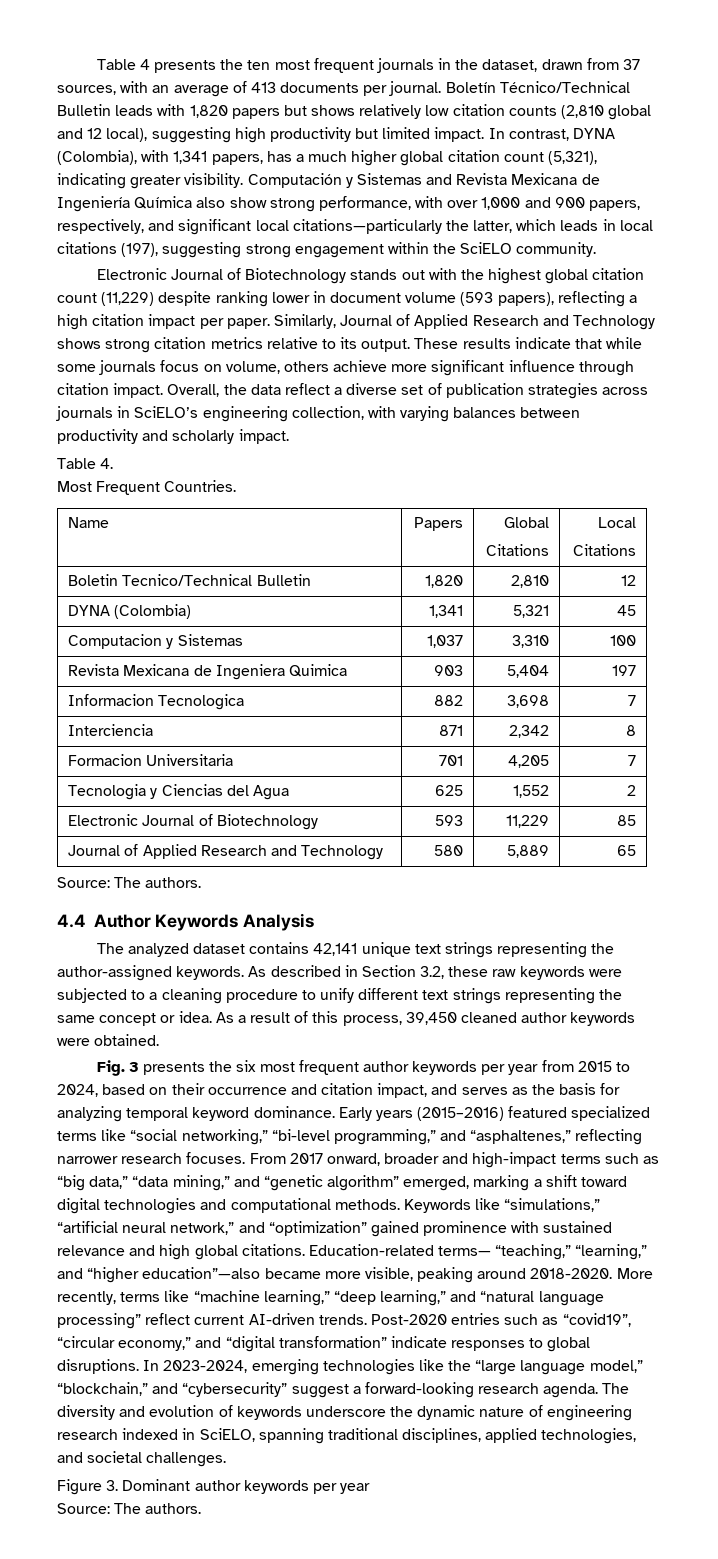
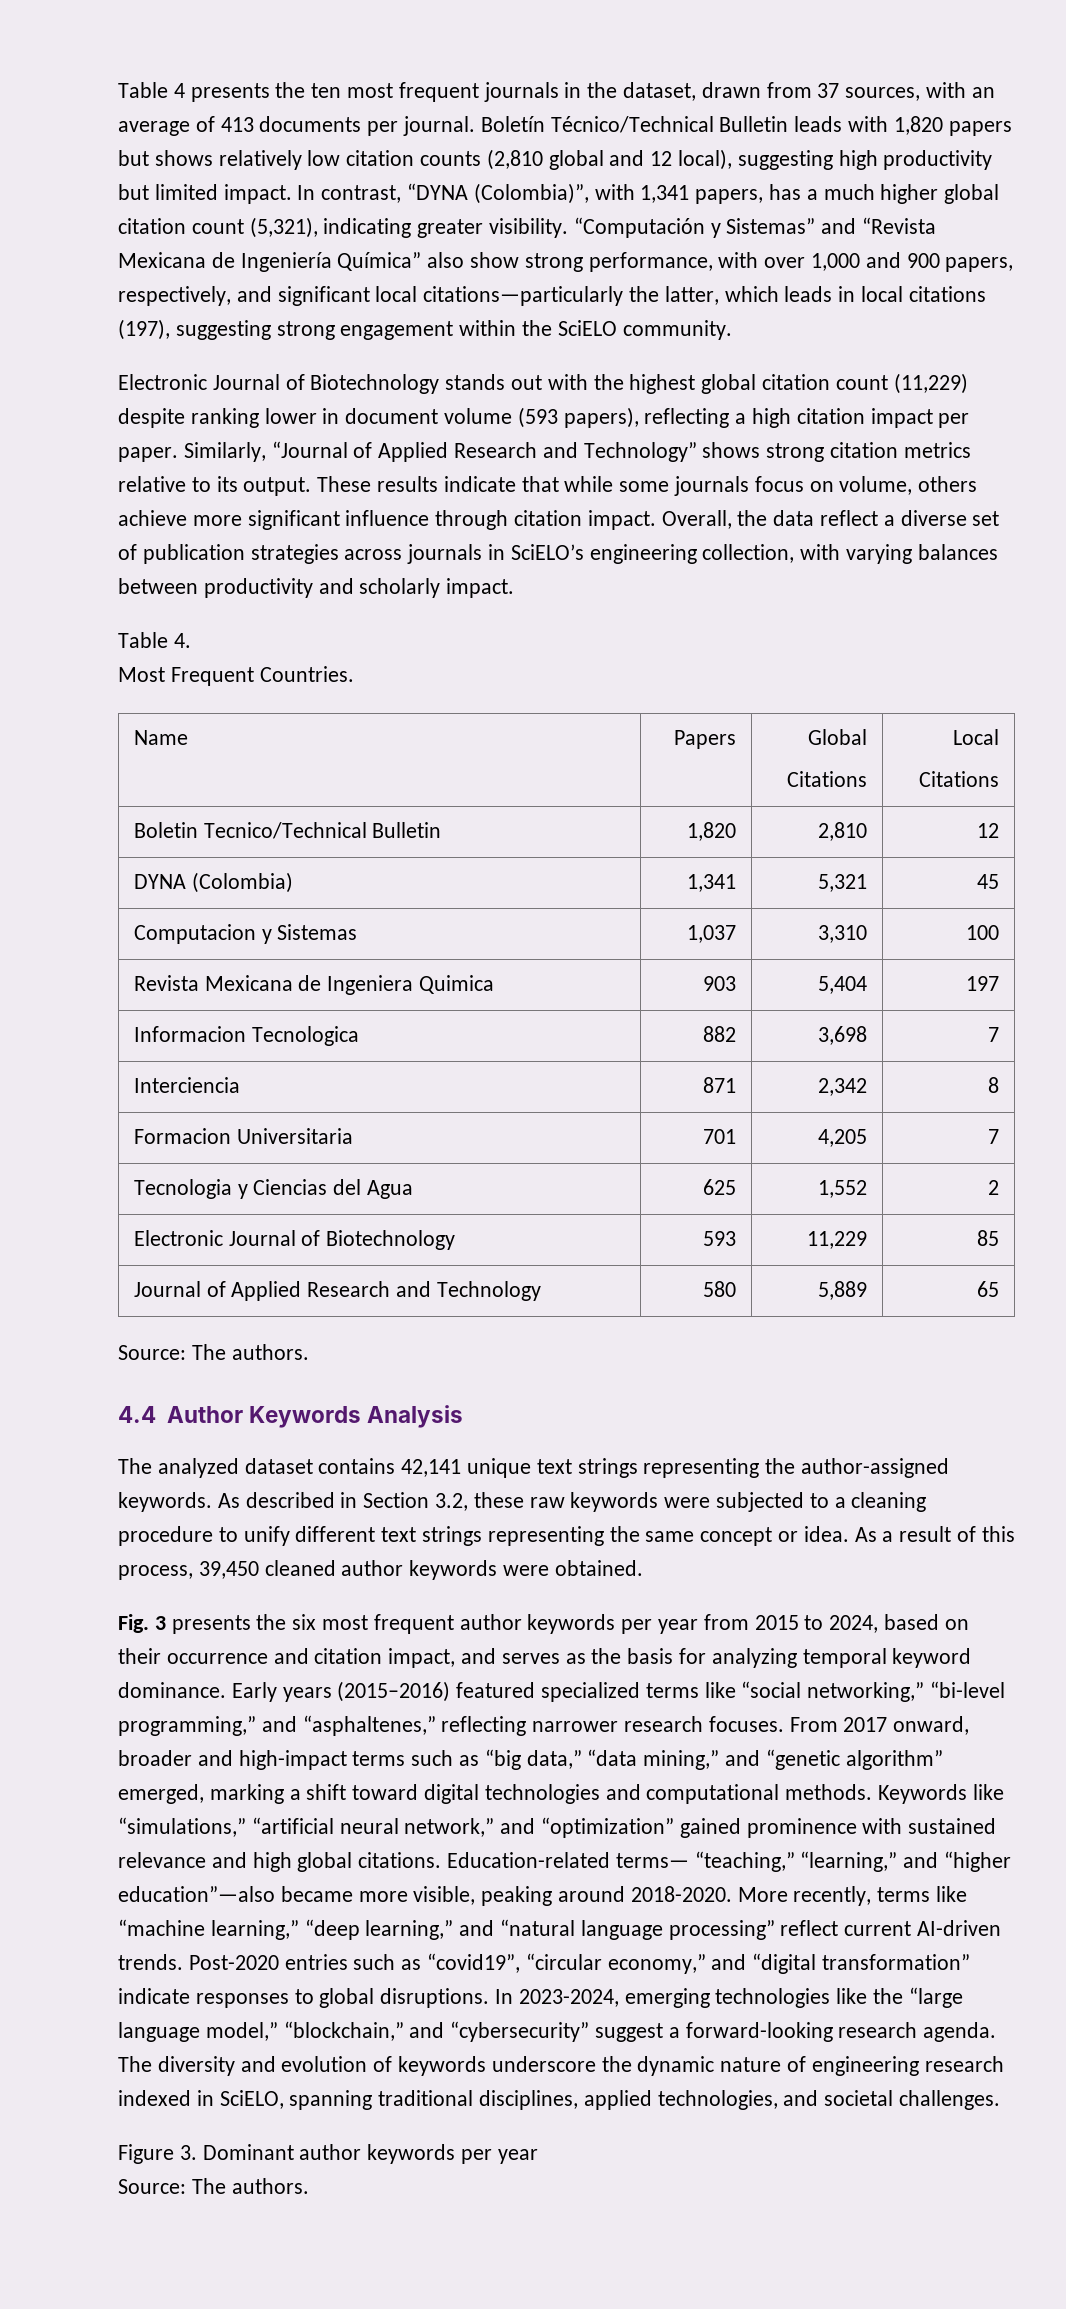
- In contrast, DYNA (Colombia), with 1,341 papers, has a much higher global citation count (5,321), indicating greater visibility.
+ In contrast, “DYNA (Colombia)”, with 1,341 papers, has a much higher global citation count (5,321), indicating greater visibility.
- Computación y Sistemas and Revista Mexicana de Ingeniería Química also show strong performance, with over 1,000 and 900 papers, respectively, and significant local citations—particularly the latter, which leads in local citations (197), suggesting strong engagement within the SciELO community.
+ “Computación y Sistemas” and “Revista Mexicana de Ingeniería Química” also show strong performance, with over 1,000 and 900 papers, respectively, and significant local citations—particularly the latter, which leads in local citations (197), suggesting strong engagement within the SciELO community.
- Similarly, Journal of Applied Research and Technology shows strong citation metrics relative to its output.
+ Similarly, “Journal of Applied Research and Technology” shows strong citation metrics relative to its output.

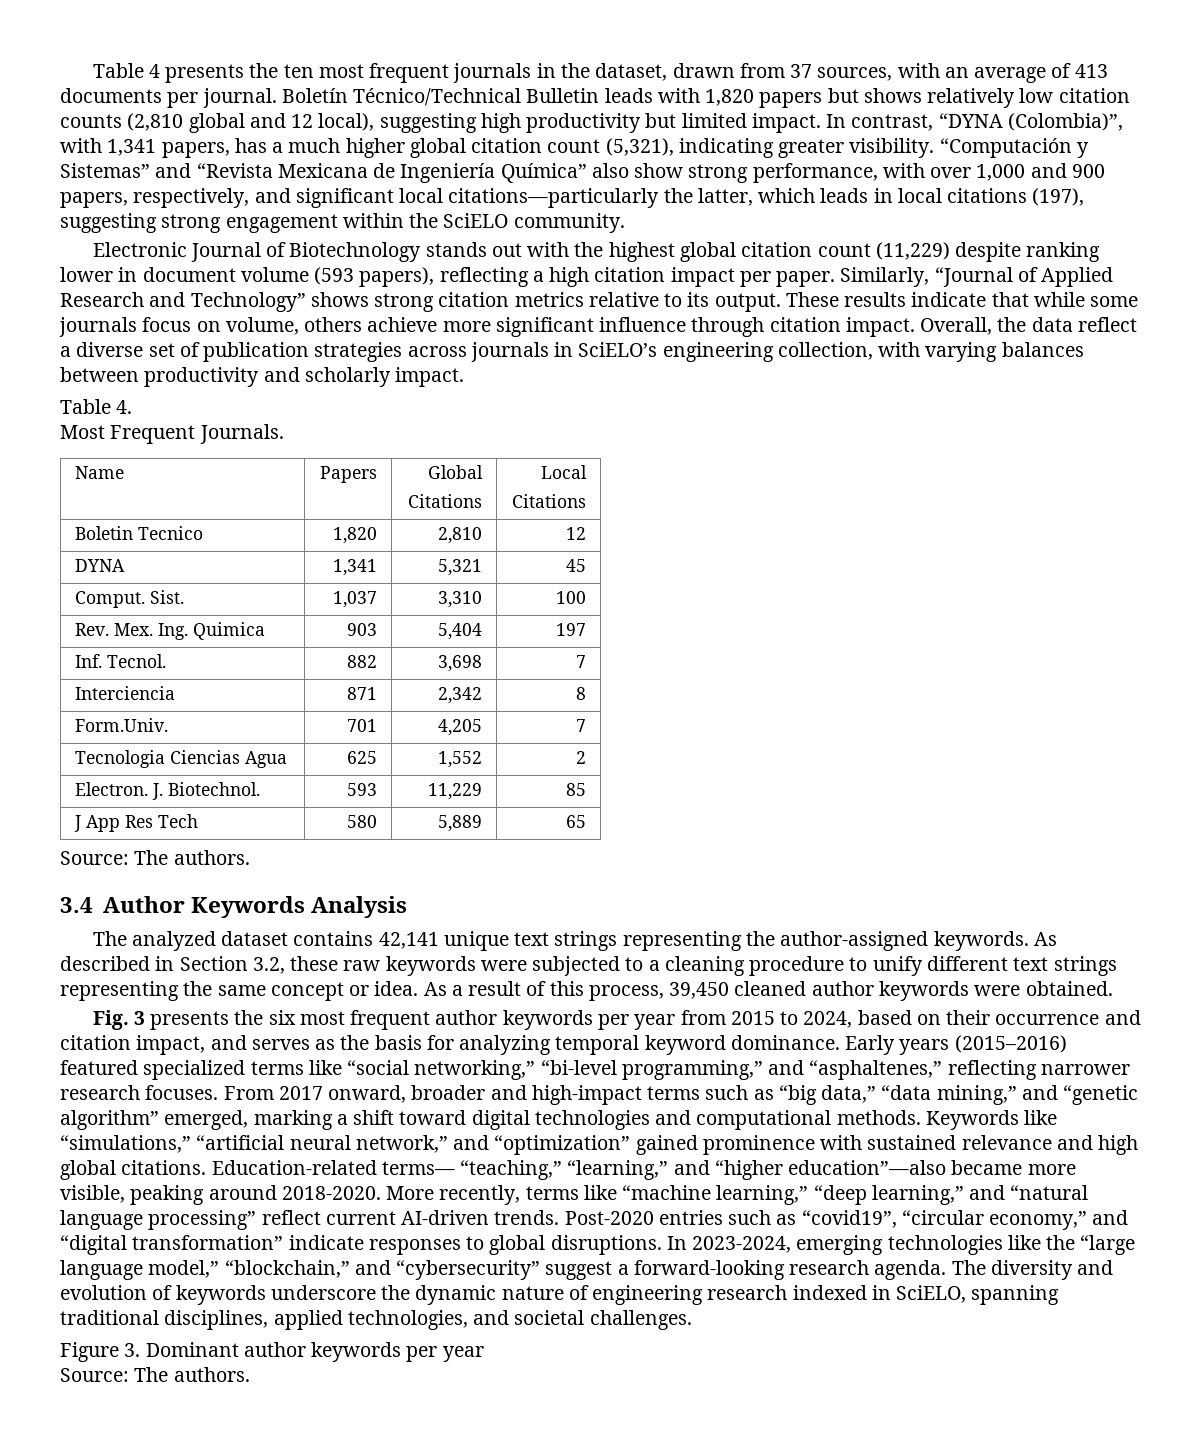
- Most Frequent Countries.
+ Most Frequent Journals.
- Boletin Tecnico/Technical Bulletin | 1,820 | 2,810 | 12
+ Boletin Tecnico | 1,820 | 2,810 | 12
- DYNA (Colombia) | 1,341 | 5,321 | 45
+ DYNA | 1,341 | 5,321 | 45
- Computacion y Sistemas | 1,037 | 3,310 | 100
+ Comput. Sist. | 1,037 | 3,310 | 100
- Revista Mexicana de Ingeniera Quimica | 903 | 5,404 | 197
+ Rev. Mex. Ing. Quimica | 903 | 5,404 | 197
- Informacion Tecnologica | 882 | 3,698 | 7
+ Inf. Tecnol. | 882 | 3,698 | 7
- Formacion Universitaria | 701 | 4,205 | 7
+ Form.Univ. | 701 | 4,205 | 7
- Tecnologia y Ciencias del Agua | 625 | 1,552 | 2
+ Tecnologia Ciencias Agua | 625 | 1,552 | 2
- Electronic Journal of Biotechnology | 593 | 11,229 | 85
+ Electron. J. Biotechnol. | 593 | 11,229 | 85
- Journal of Applied Research and Technology | 580 | 5,889 | 65
+ J App Res Tech | 580 | 5,889 | 65
- 4.4 Author Keywords Analysis
+ 3.4 Author Keywords Analysis

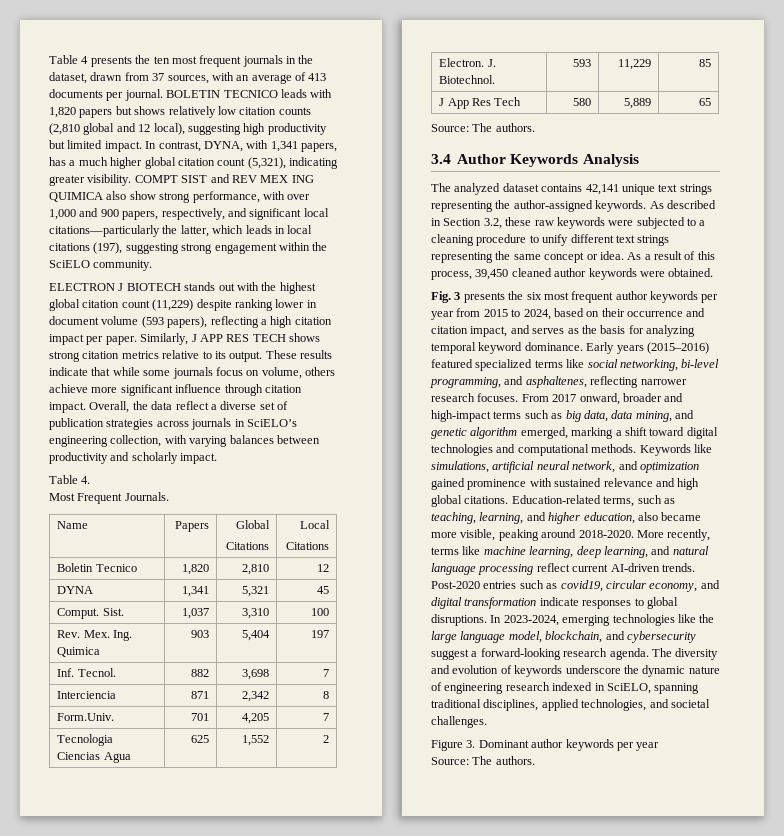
- Boletín Técnico/Technical Bulletin leads with 1,820 papers but shows relatively low citation counts (2,810 global and 12 local), suggesting high productivity but limited impact.
+ BOLETIN TECNICO leads with 1,820 papers but shows relatively low citation counts (2,810 global and 12 local), suggesting high productivity but limited impact.
- In contrast, “DYNA (Colombia)”, with 1,341 papers, has a much higher global citation count (5,321), indicating greater visibility.
+ In contrast, DYNA, with 1,341 papers, has a much higher global citation count (5,321), indicating greater visibility.
- “Computación y Sistemas” and “Revista Mexicana de Ingeniería Química” also show strong performance, with over 1,000 and 900 papers, respectively, and significant local citations—particularly the latter, which leads in local citations (197), suggesting strong engagement within the SciELO community.
+ COMPT SIST and REV MEX ING QUIMICA also show strong performance, with over 1,000 and 900 papers, respectively, and significant local citations—particularly the latter, which leads in local citations (197), suggesting strong engagement within the SciELO community.
- Electronic Journal of Biotechnology stands out with the highest global citation count (11,229) despite ranking lower in document volume (593 papers), reflecting a high citation impact per paper.
+ ELECTRON J BIOTECH stands out with the highest global citation count (11,229) despite ranking lower in document volume (593 papers), reflecting a high citation impact per paper.
- Similarly, “Journal of Applied Research and Technology” shows strong citation metrics relative to its output.
+ Similarly, J APP RES TECH shows strong citation metrics relative to its output.
- Early years (2015–2016) featured specialized terms like “social networking,” “bi-level programming,” and “asphaltenes,” reflecting narrower research focuses.
+ Early years (2015–2016) featured specialized terms like social networking, bi-level programming, and asphaltenes, reflecting narrower research focuses.
- From 2017 onward, broader and high-impact terms such as “big data,” “data mining,” and “genetic algorithm” emerged, marking a shift toward digital technologies and computational methods.
+ From 2017 onward, broader and high-impact terms such as big data, data mining, and genetic algorithm emerged, marking a shift toward digital technologies and computational methods.
- Keywords like “simulations,” “artificial neural network,” and “optimization” gained prominence with sustained relevance and high global citations.
+ Keywords like simulations, artificial neural network, and optimization gained prominence with sustained relevance and high global citations.
- Education-related terms— “teaching,” “learning,” and “higher education”—also became more visible, peaking around 2018-2020.
+ Education-related terms, such as teaching, learning, and higher education, also became more visible, peaking around 2018-2020.
- More recently, terms like “machine learning,” “deep learning,” and “natural language processing” reflect current AI-driven trends.
+ More recently, terms like machine learning, deep learning, and natural language processing reflect current AI-driven trends.
- Post-2020 entries such as “covid19”, “circular economy,” and “digital transformation” indicate responses to global disruptions.
+ Post-2020 entries such as covid19, circular economy, and digital transformation indicate responses to global disruptions.
- In 2023-2024, emerging technologies like the “large language model,” “blockchain,” and “cybersecurity” suggest a forward-looking research agenda.
+ In 2023-2024, emerging technologies like the large language model, blockchain, and cybersecurity suggest a forward-looking research agenda.

